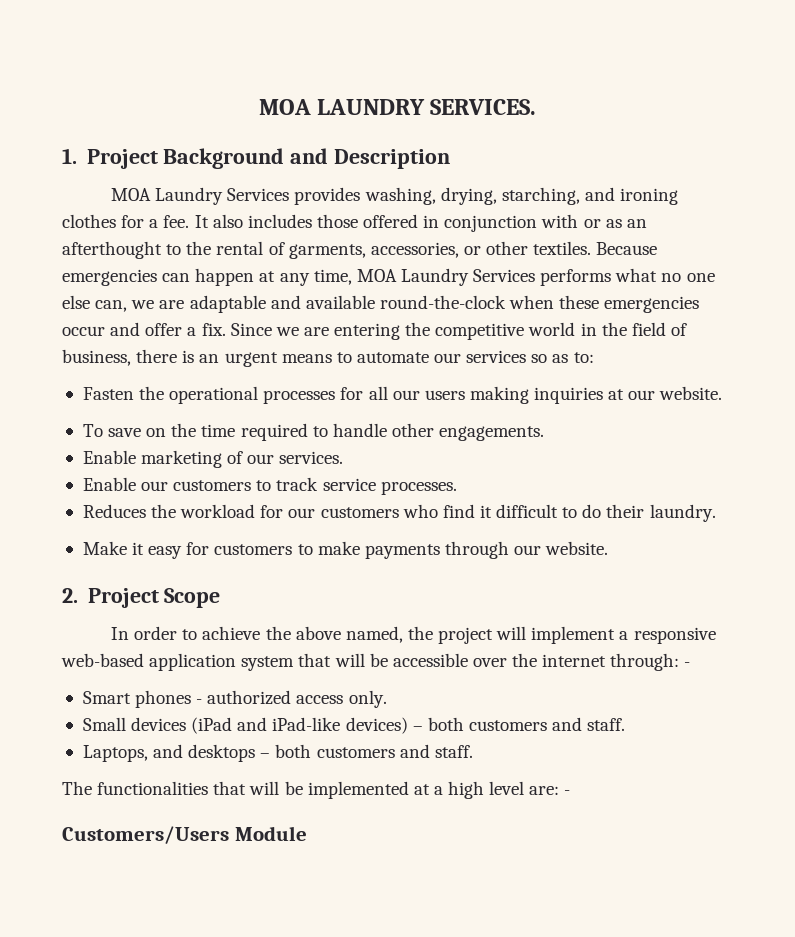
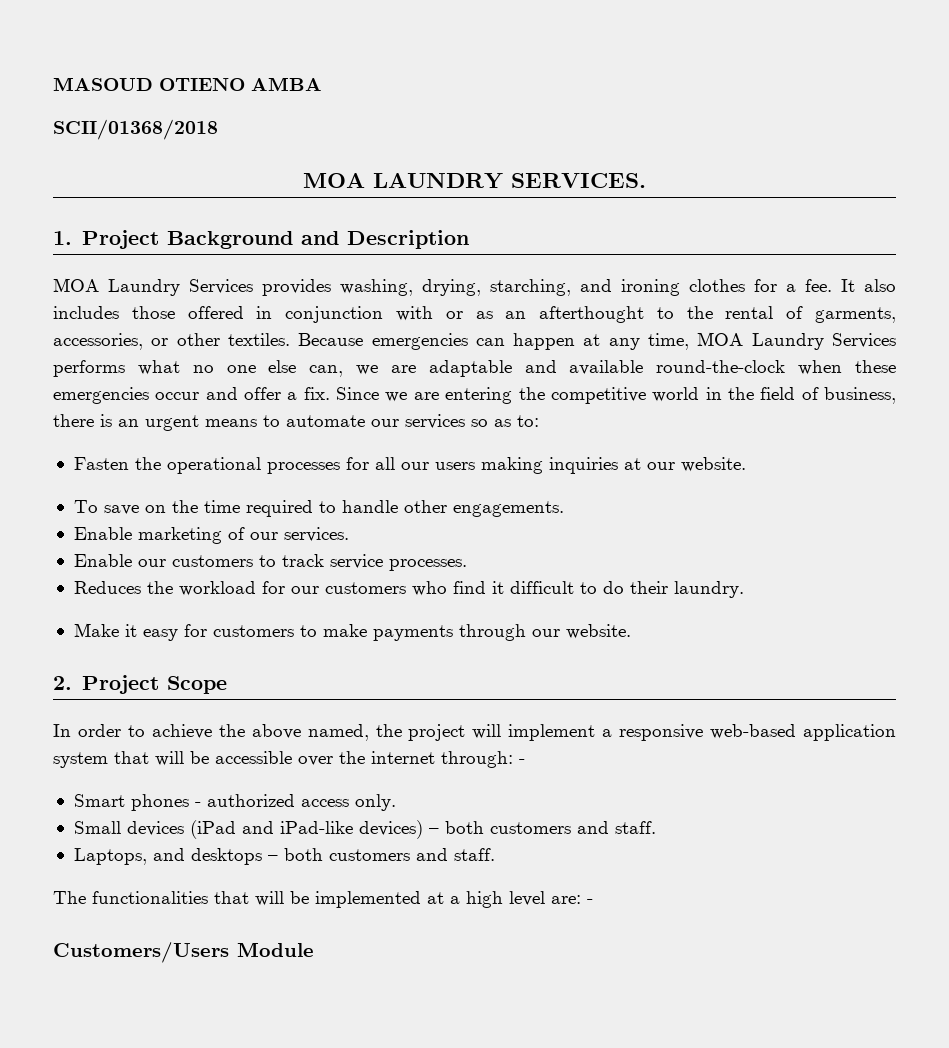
+ MASOUD OTIENO AMBA
+ SCII/01368/2018

